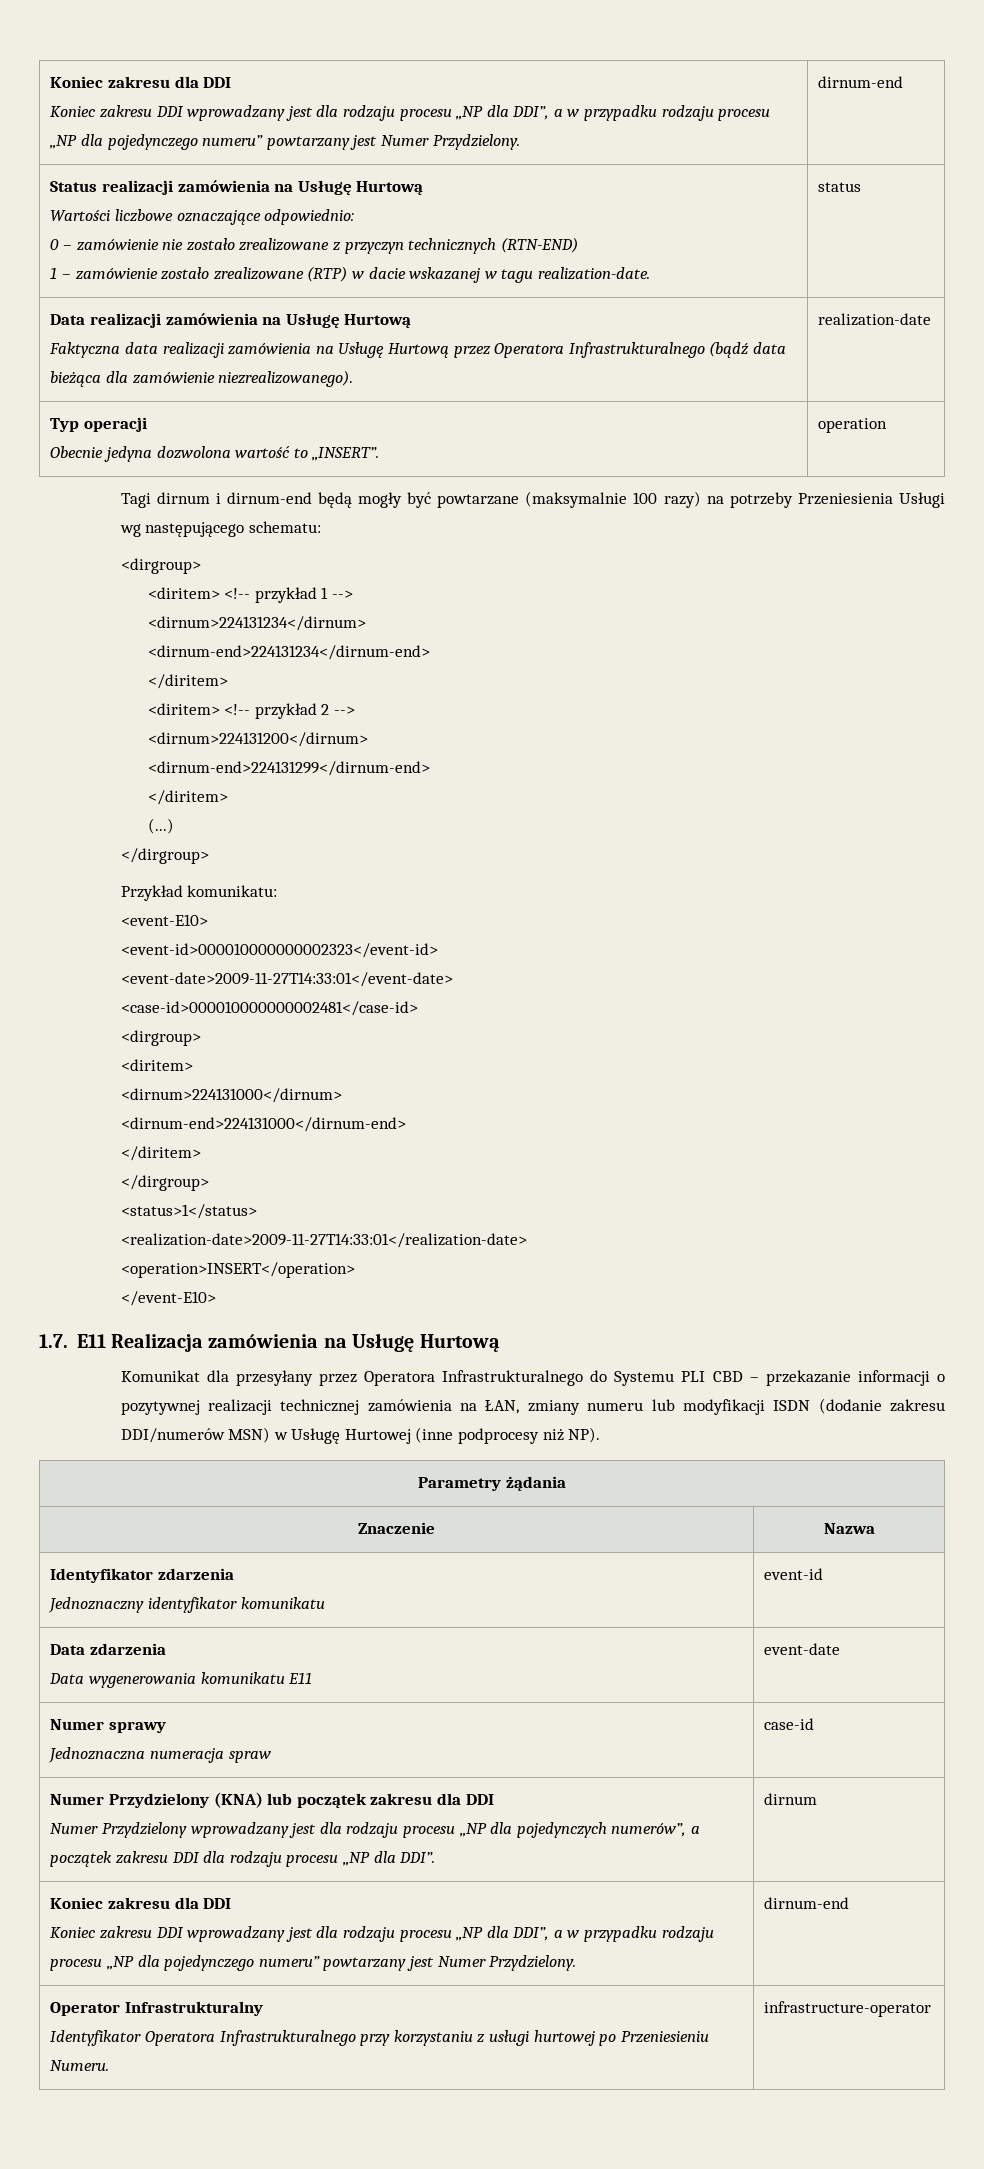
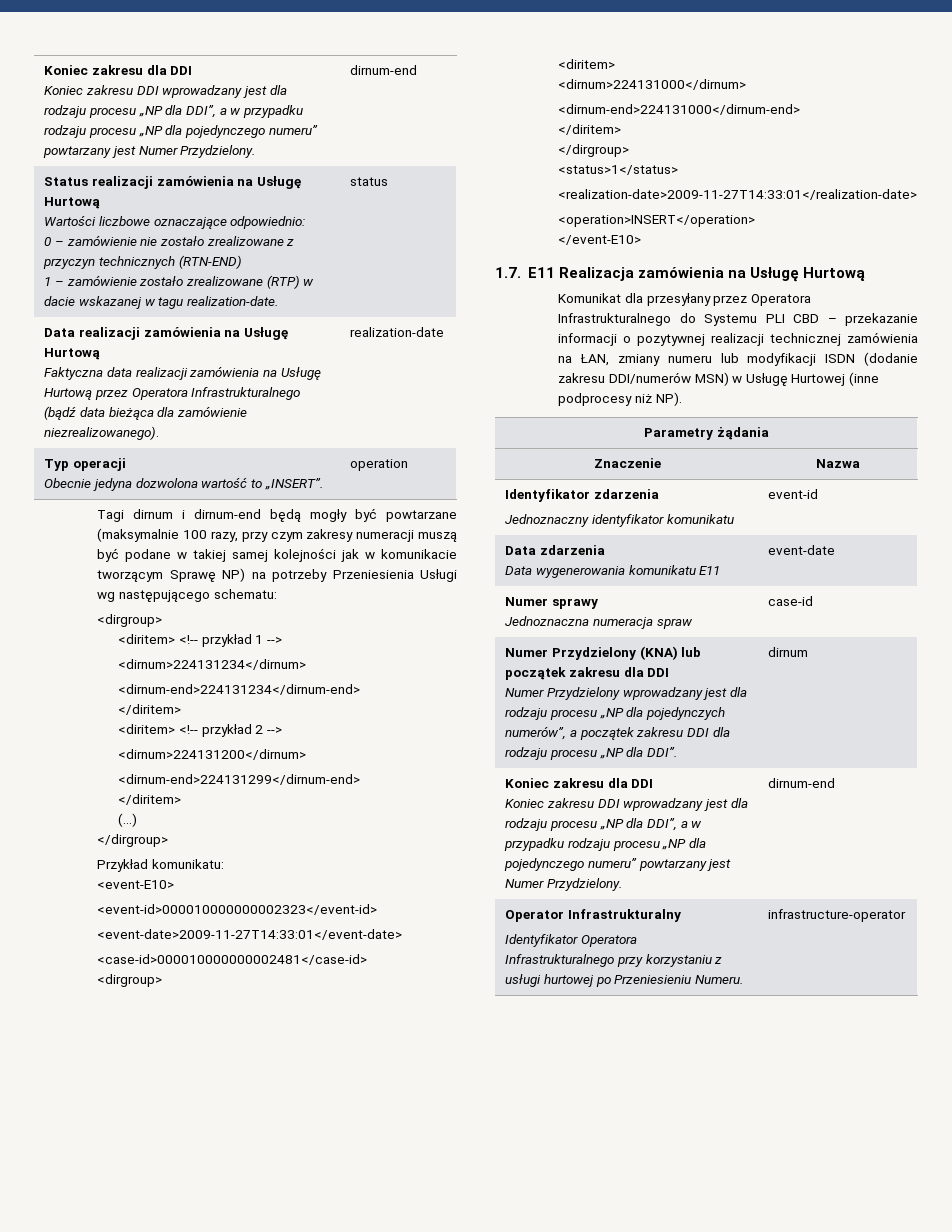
- Tagi dirnum i dirnum-end będą mogły być powtarzane (maksymalnie 100 razy) na potrzeby Przeniesienia Usługi wg następującego schematu:
+ Tagi dirnum i dirnum-end będą mogły być powtarzane (maksymalnie 100 razy, przy czym zakresy numeracji muszą być podane w takiej samej kolejności jak w komunikacie tworzącym Sprawę NP) na potrzeby Przeniesienia Usługi wg następującego schematu:

